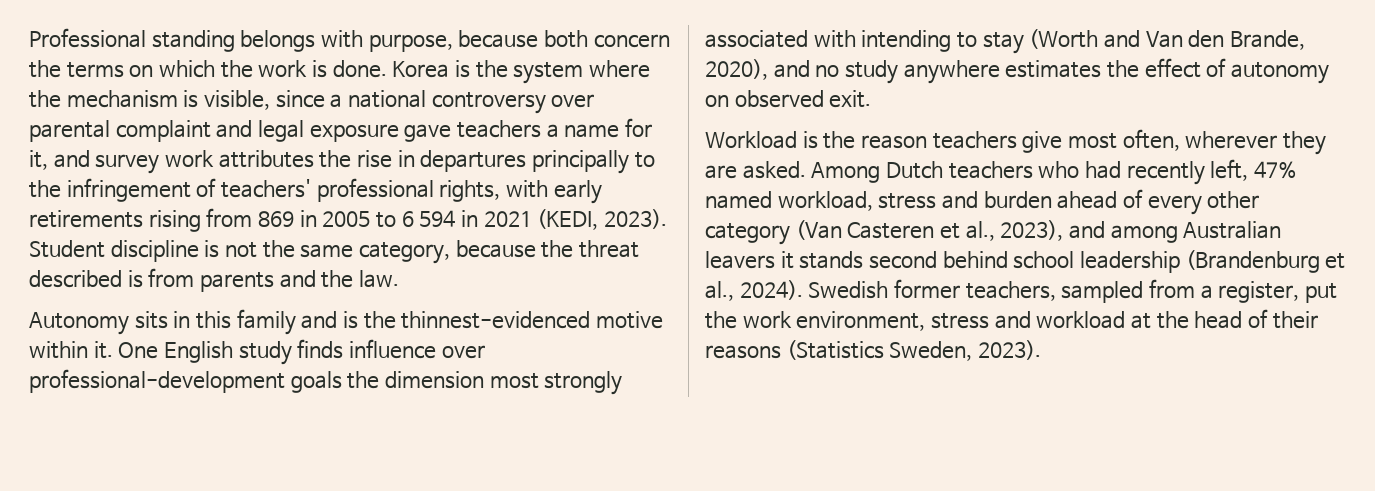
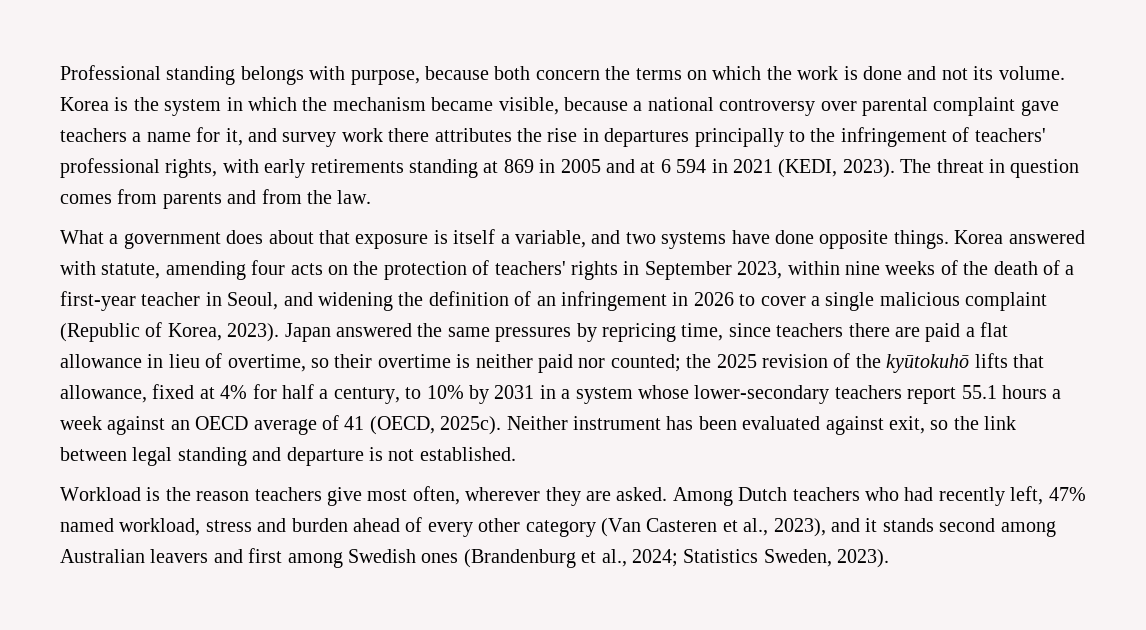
- Professional standing belongs with purpose, because both concern the terms on which the work is done. Korea is the system where the mechanism is visible, since a national controversy over parental complaint and legal exposure gave teachers a name for it, and survey work attributes the rise in departures principally to the infringement of teachers' professional rights, with early retirements rising from 869 in 2005 to 6 594 in 2021 (KEDI, 2023).
+ Professional standing belongs with purpose, because both concern the terms on which the work is done and not its volume. Korea is the system in which the mechanism became visible, because a national controversy over parental complaint gave teachers a name for it, and survey work there attributes the rise in departures principally to the infringement of teachers' professional rights, with early retirements standing at 869 in 2005 and at 6 594 in 2021 (KEDI, 2023).
- Student discipline is not the same category, because the threat described is from parents and the law.
+ The threat in question comes from parents and from the law.
- Autonomy sits in this family and is the thinnest-evidenced motive within it. One English study finds influence over professional-development goals the dimension most strongly associated with intending to stay (Worth and Van den Brande, 2020), and no study anywhere estimates the effect of autonomy on observed exit.
+ What a government does about that exposure is itself a variable, and two systems have done opposite things. Korea answered with statute, amending four acts on the protection of teachers' rights in September 2023, within nine weeks of the death of a first-year teacher in Seoul, and widening the definition of an infringement in 2026 to cover a single malicious complaint (Republic of Korea, 2023). Japan answered the same pressures by repricing time, since teachers there are paid a flat allowance in lieu of overtime, so their overtime is neither paid nor counted; the 2025 revision of the kyūtokuhō lifts that allowance, fixed at 4% for half a century, to 10% by 2031 in a system whose lower-secondary teachers report 55.1 hours a week against an OECD average of 41 (OECD, 2025c). Neither instrument has been evaluated against exit, so the link between legal standing and departure is not established.
- Among Dutch teachers who had recently left, 47% named workload, stress and burden ahead of every other category (Van Casteren et al., 2023), and among Australian leavers it stands second behind school leadership (Brandenburg et al., 2024). Swedish former teachers, sampled from a register, put the work environment, stress and workload at the head of their reasons (Statistics Sweden, 2023).
+ Among Dutch teachers who had recently left, 47% named workload, stress and burden ahead of every other category (Van Casteren et al., 2023), and it stands second among Australian leavers and first among Swedish ones (Brandenburg et al., 2024; Statistics Sweden, 2023).

